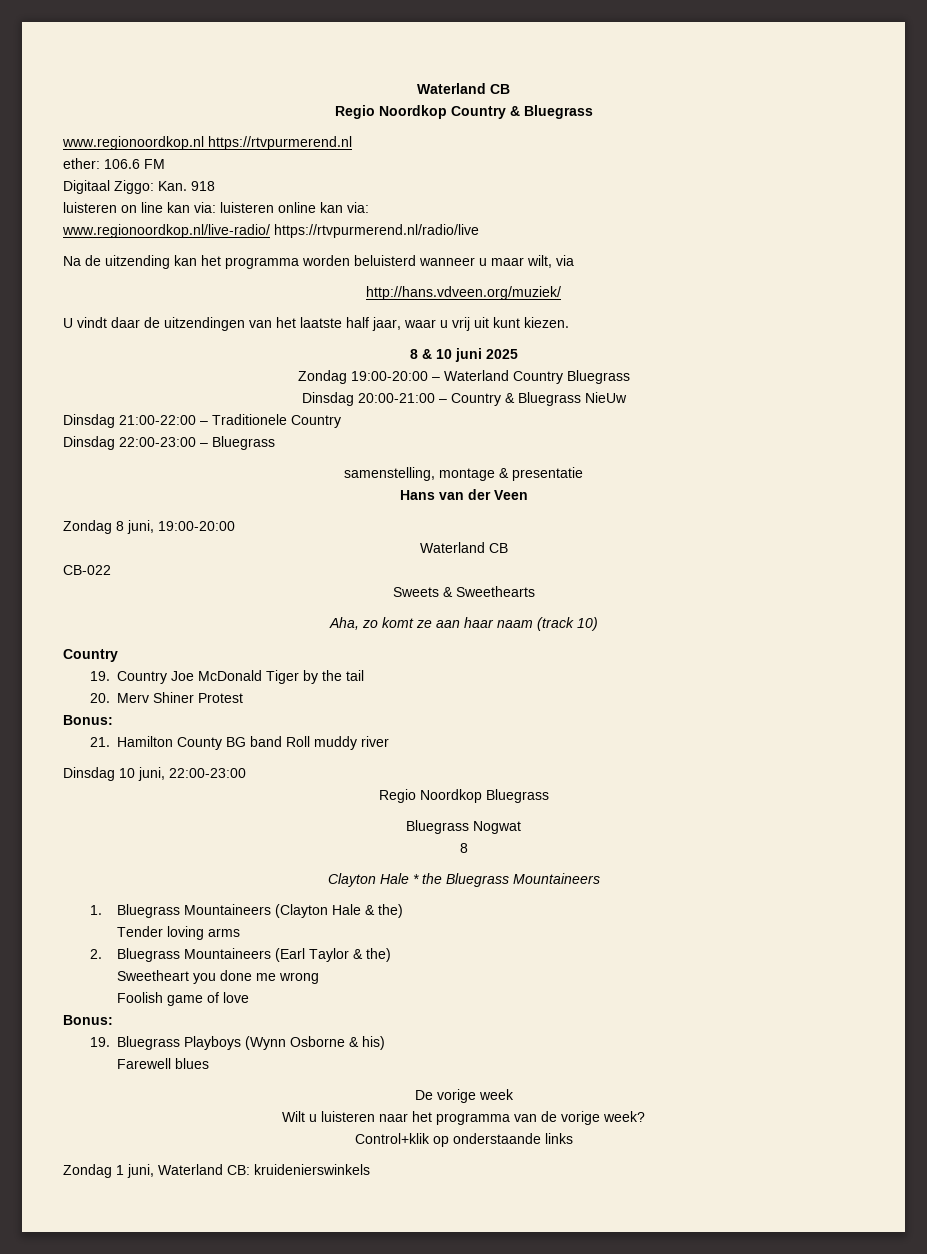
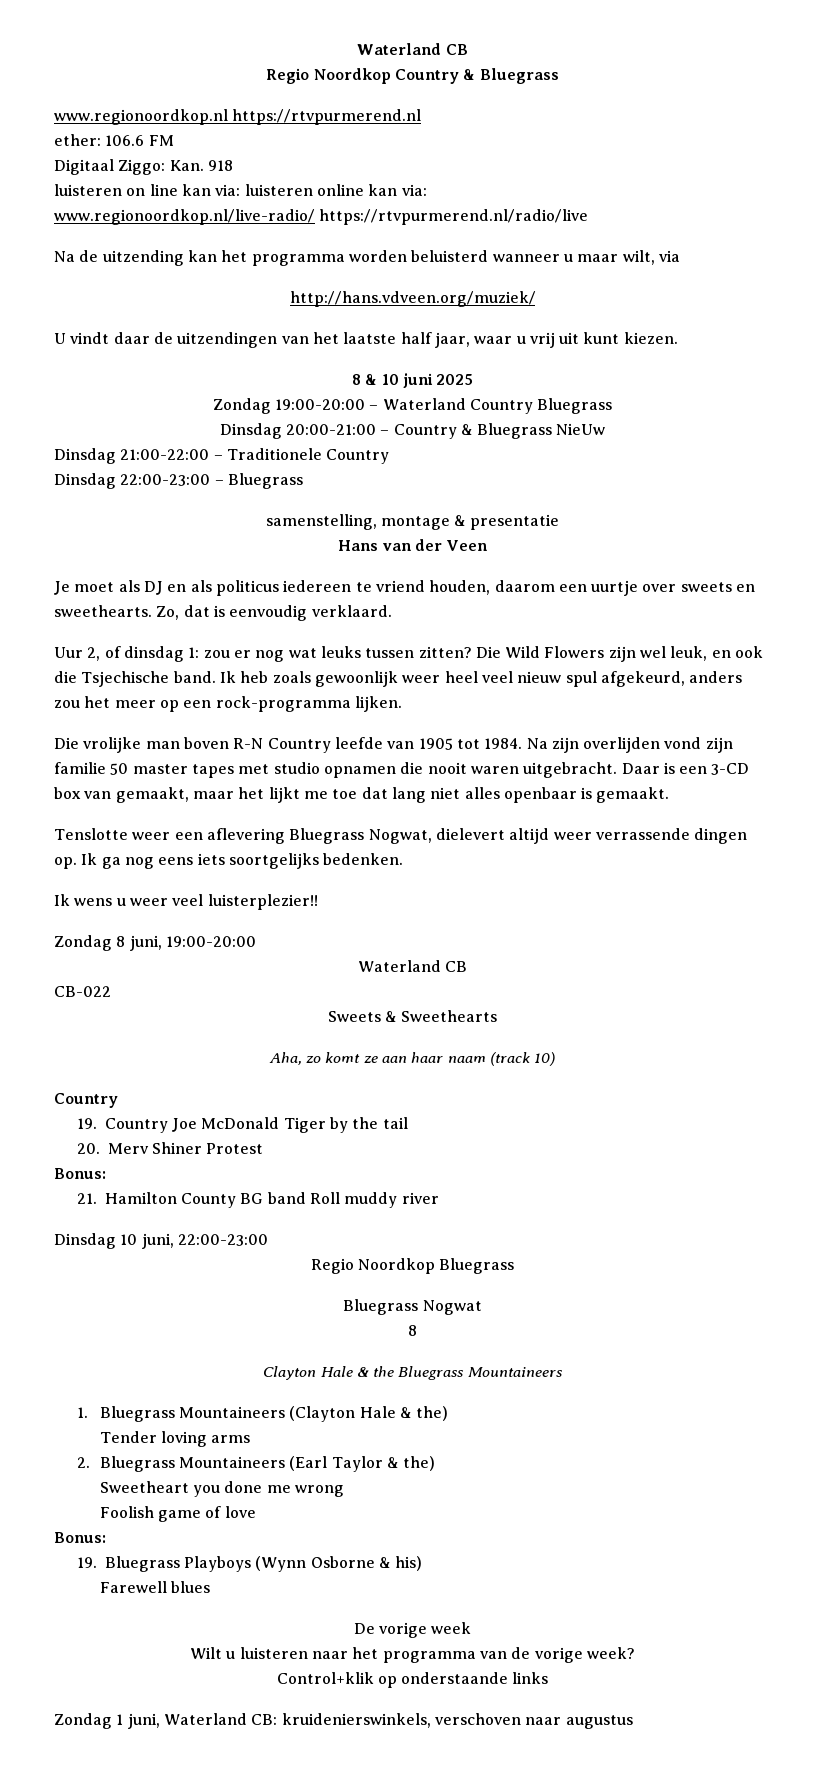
+ Je moet als DJ en als politicus iedereen te vriend houden, daarom een uurtje over sweets en sweethearts. Zo, dat is eenvoudig verklaard.
+ Uur 2, of dinsdag 1: zou er nog wat leuks tussen zitten? Die Wild Flowers zijn wel leuk, en ook die Tsjechische band. Ik heb zoals gewoonlijk weer heel veel nieuw spul afgekeurd, anders zou het meer op een rock-programma lijken.
+ Die vrolijke man boven R-N Country leefde van 1905 tot 1984. Na zijn overlijden vond zijn familie 50 master tapes met studio opnamen die nooit waren uitgebracht. Daar is een 3-CD box van gemaakt, maar het lijkt me toe dat lang niet alles openbaar is gemaakt.
+ Tenslotte weer een aflevering Bluegrass Nogwat, dielevert altijd weer verrassende dingen op. Ik ga nog eens iets soortgelijks bedenken.
+ Ik wens u weer veel luisterplezier!!
- Clayton Hale * the Bluegrass Mountaineers
+ Clayton Hale & the Bluegrass Mountaineers
- Zondag 1 juni, Waterland CB: kruidenierswinkels
+ Zondag 1 juni, Waterland CB: kruidenierswinkels, verschoven naar augustus

